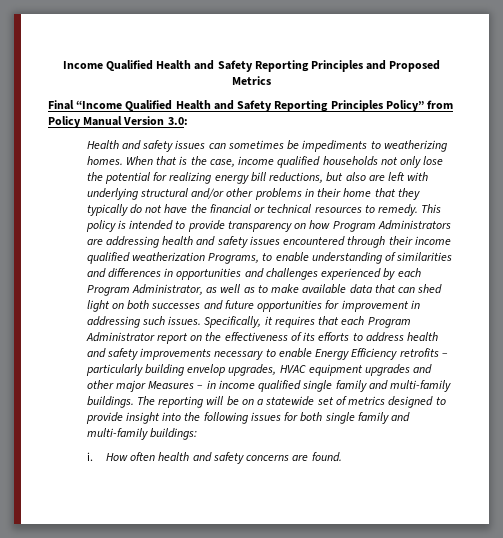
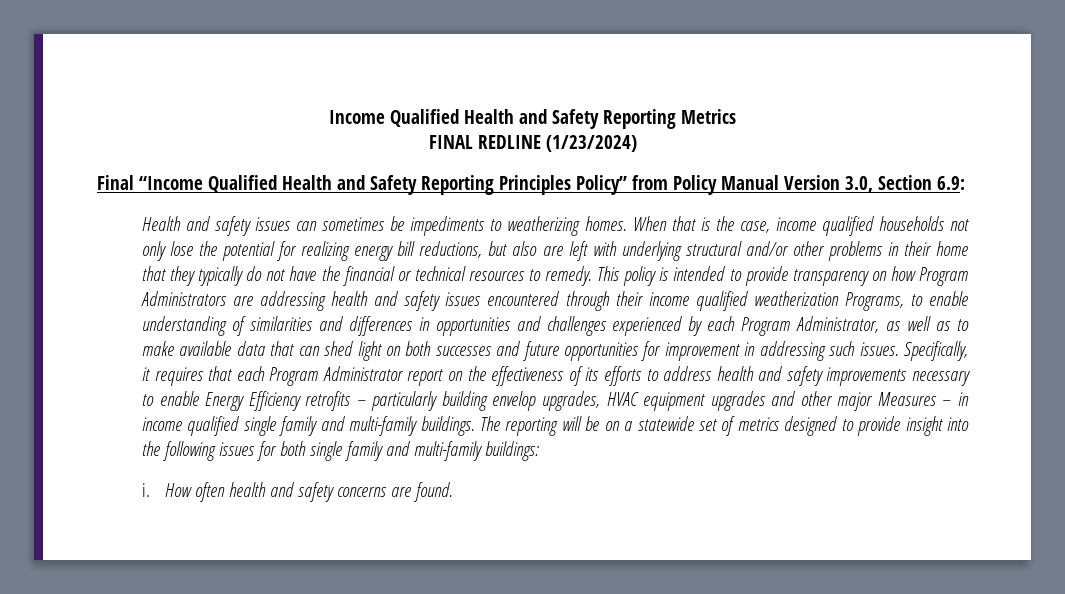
- Income Qualified Health and Safety Reporting Principles and Proposed Metrics
+ Income Qualified Health and Safety Reporting Metrics
+ FINAL REDLINE (1/23/2024)
- Final “Income Qualified Health and Safety Reporting Principles Policy” from Policy Manual Version 3.0:
+ Final “Income Qualified Health and Safety Reporting Principles Policy” from Policy Manual Version 3.0, Section 6.9:

